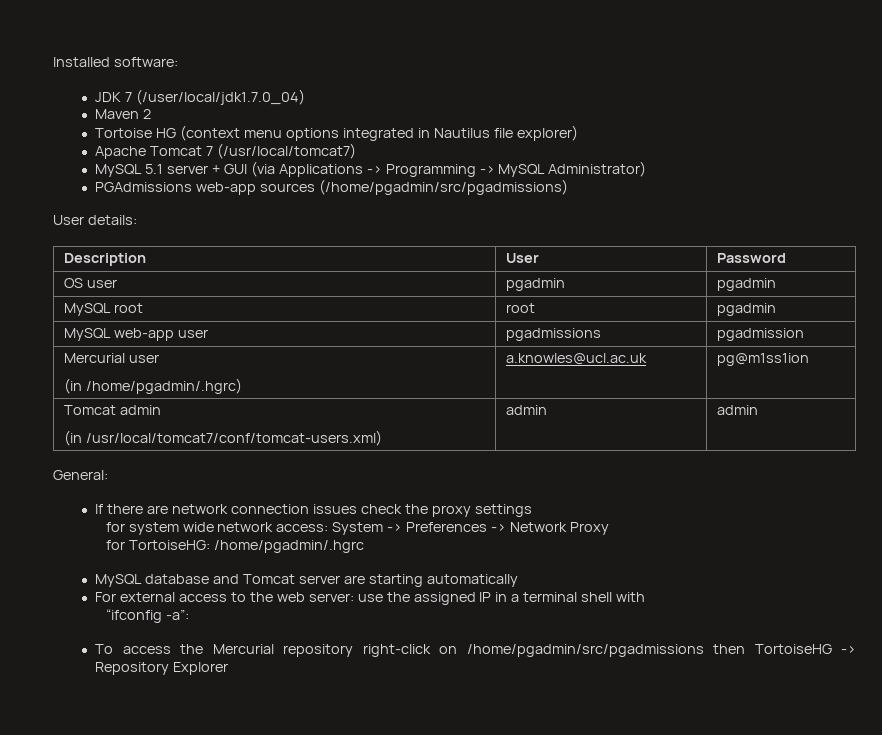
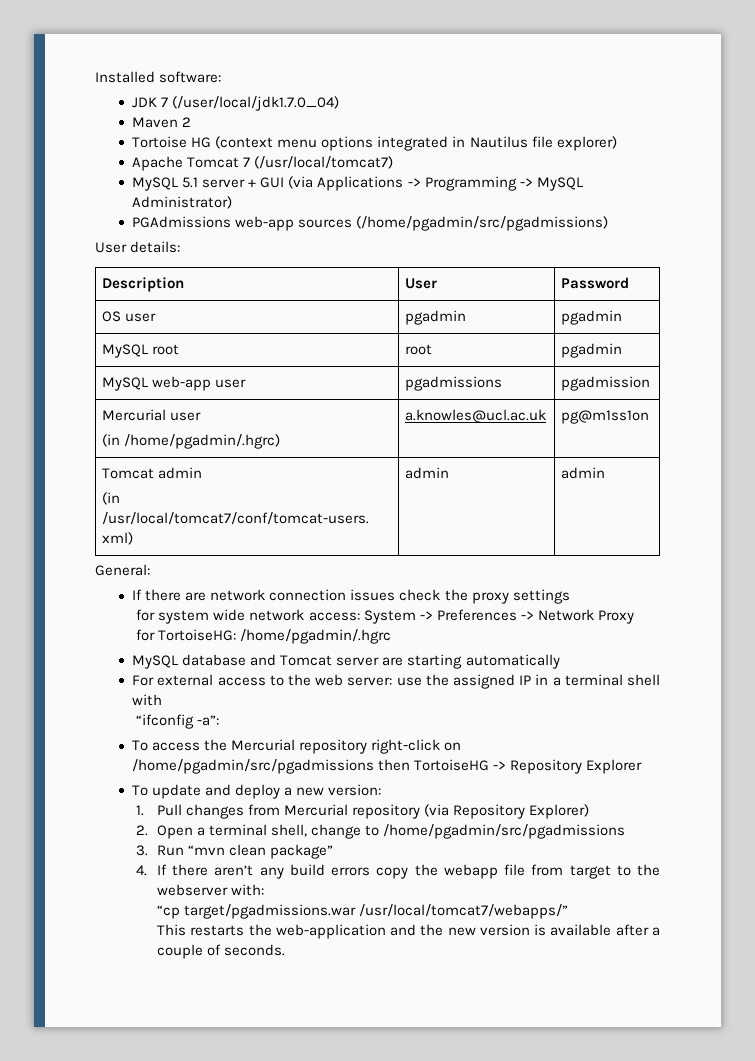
  Mercurial user
- (in /home/pgadmin/.hgrc) | a.knowles@ucl.ac.uk | pg@m1ss1ion
+ (in /home/pgadmin/.hgrc) | a.knowles@ucl.ac.uk | pg@m1ss1on
+ To update and deploy a new version:
+ 1. Pull changes from Mercurial repository (via Repository Explorer)
+ 2. Open a terminal shell, change to /home/pgadmin/src/pgadmissions
+ 3. Run “mvn clean package”
+ 4. If there aren’t any build errors copy the webapp file from target to the webserver with:
+ “cp target/pgadmissions.war /usr/local/tomcat7/webapps/”
+ This restarts the web-application and the new version is available after a couple of seconds.

